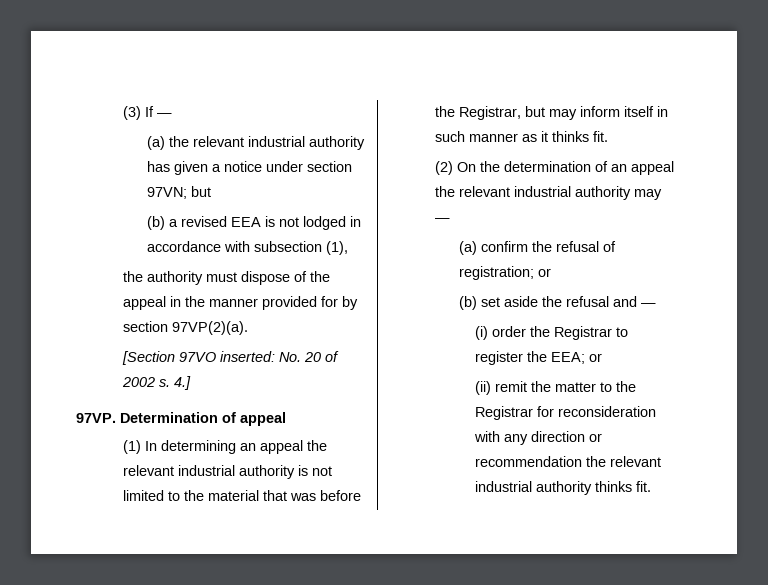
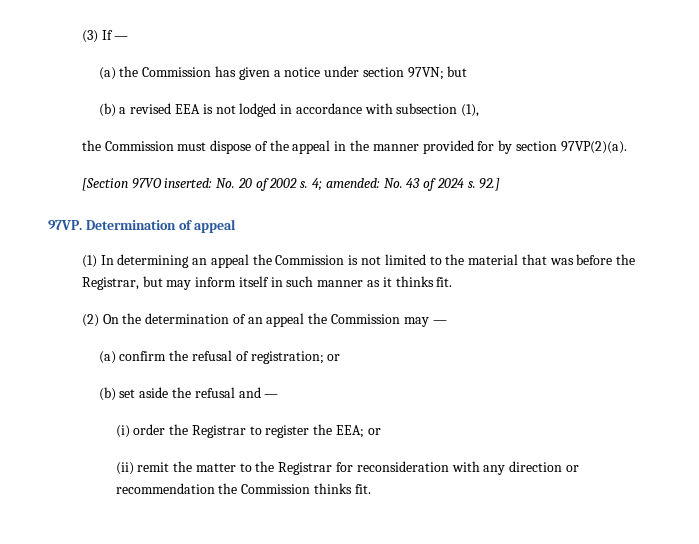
- (a) the relevant industrial authority has given a notice under section 97VN; but
+ (a) the Commission has given a notice under section 97VN; but
- the authority must dispose of the appeal in the manner provided for by section 97VP(2)(a).
+ the Commission must dispose of the appeal in the manner provided for by section 97VP(2)(a).
- 4.]
+ 4; amended: No. 43 of 2024 s. 92.]
- (1) In determining an appeal the relevant industrial authority is not limited to the material that was before the Registrar, but may inform itself in such manner as it thinks fit.
+ (1) In determining an appeal the Commission is not limited to the material that was before the Registrar, but may inform itself in such manner as it thinks fit.
- (2) On the determination of an appeal the relevant industrial authority may —
+ (2) On the determination of an appeal the Commission may —
- (ii) remit the matter to the Registrar for reconsideration with any direction or recommendation the relevant industrial authority thinks fit.
+ (ii) remit the matter to the Registrar for reconsideration with any direction or recommendation the Commission thinks fit.

